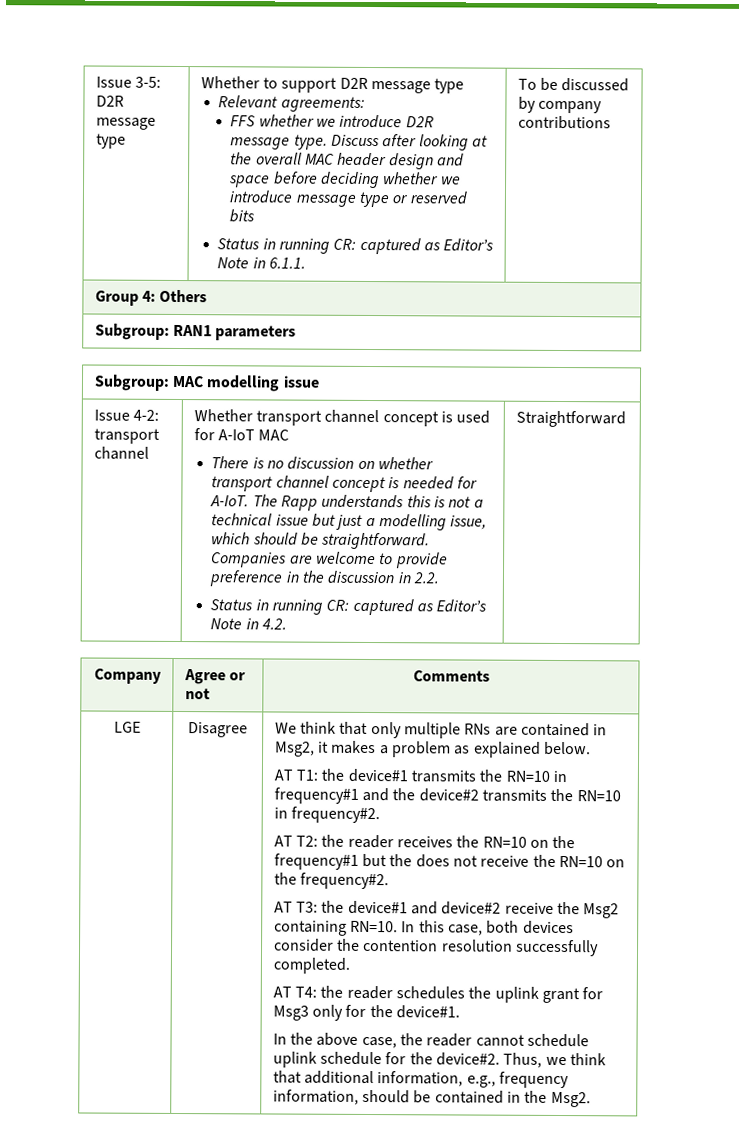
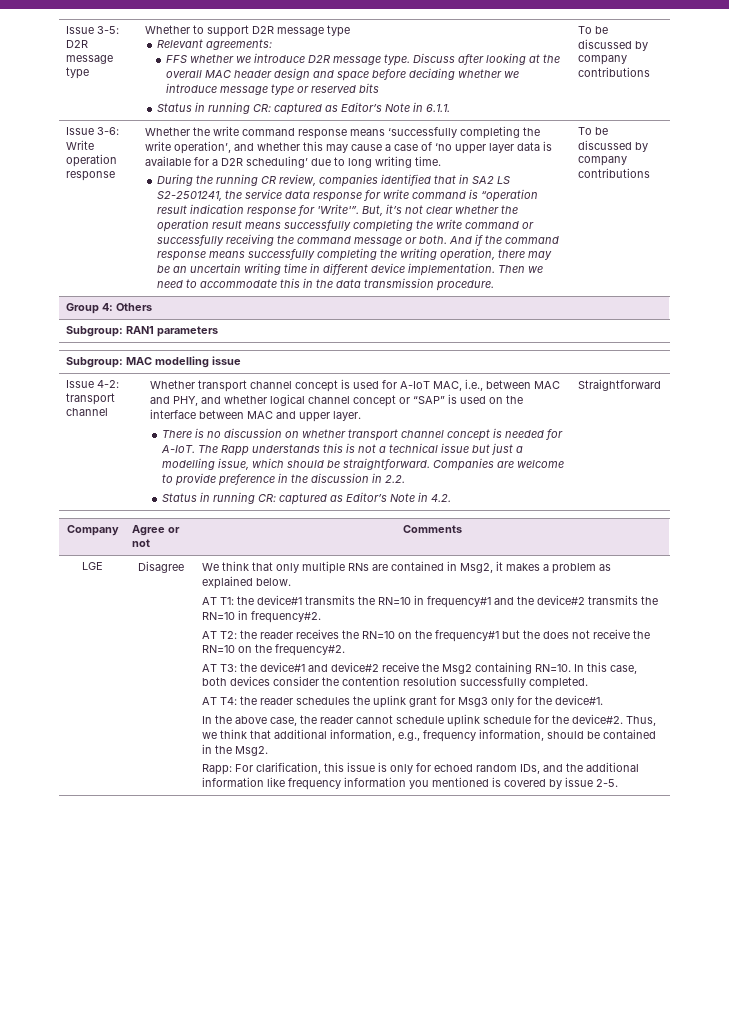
+ Issue 3-6: Write operation response | Whether the write command response means ‘successfully completing the write operation’, and whether this may cause a case of ‘no upper layer data is available for a D2R scheduling’ due to long writing time.
+ During the running CR review, companies identified that in SA2 LS S2-2501241, the service data response for write command is “operation result indication response for 'Write'”. But, it’s not clear whether the operation result means successfully completing the write command or successfully receiving the command message or both. And if the command response means successfully completing the writing operation, there may be an uncertain writing time in different device implementation. Then we need to accommodate this in the data transmission procedure. | To be discussed by company contributions
- Whether transport channel concept is used for A-IoT MAC
+ Whether transport channel concept is used for A-IoT MAC, i.e., between MAC and PHY, and whether logical channel concept or “SAP” is used on the interface between MAC and upper layer.
+ Rapp: For clarification, this issue is only for echoed random IDs, and the additional information like frequency information you mentioned is covered by issue 2-5.

